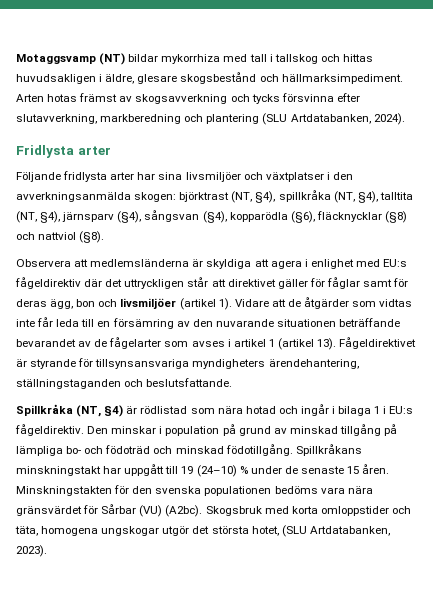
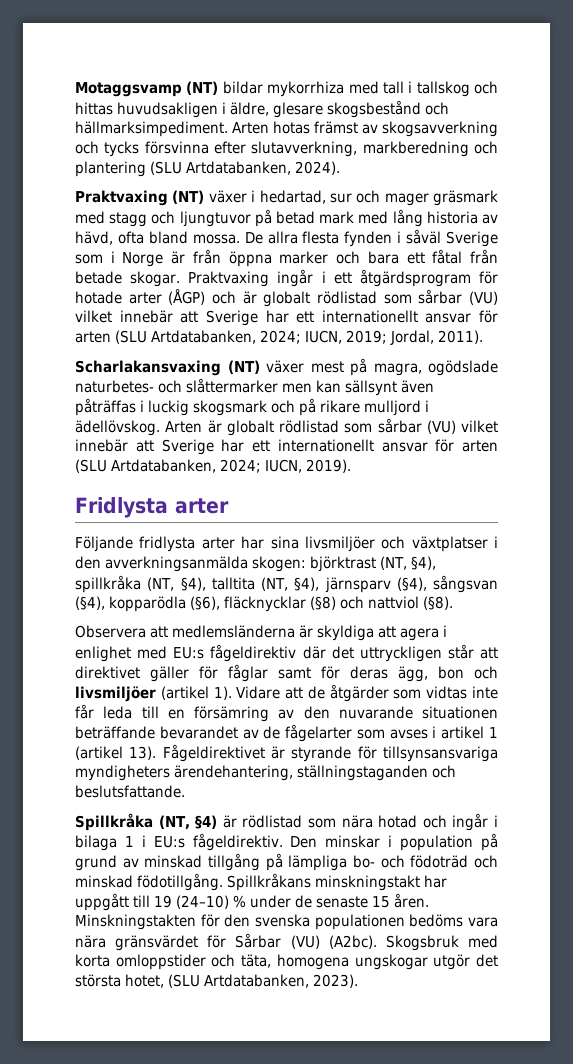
+ Praktvaxing (NT) växer i hedartad, sur och mager gräsmark med stagg och ljungtuvor på betad mark med lång historia av hävd, ofta bland mossa. De allra flesta fynden i såväl Sverige som i Norge är från öppna marker och bara ett fåtal från betade skogar. Praktvaxing ingår i ett åtgärdsprogram för hotade arter (ÅGP) och är globalt rödlistad som sårbar (VU) vilket innebär att Sverige har ett internationellt ansvar för arten (SLU Artdatabanken, 2024; IUCN, 2019; Jordal, 2011).
+ Scharlakansvaxing (NT) växer mest på magra, ogödslade naturbetes- och slåttermarker men kan sällsynt även påträffas i luckig skogsmark och på rikare mulljord i ädellövskog. Arten är globalt rödlistad som sårbar (VU) vilket innebär att Sverige har ett internationellt ansvar för arten (SLU Artdatabanken, 2024; IUCN, 2019).

